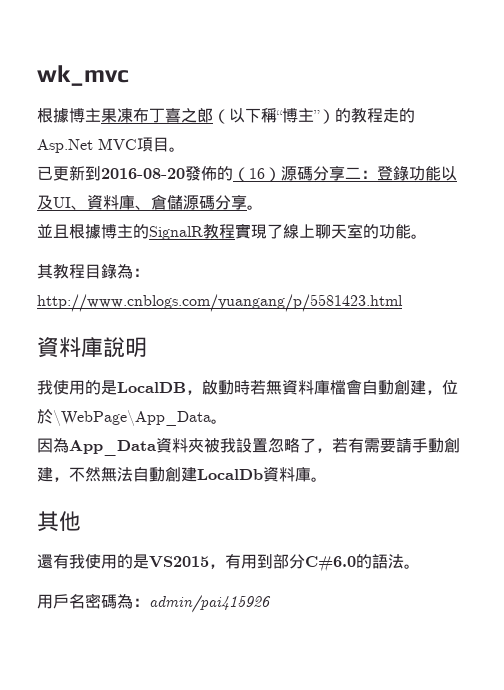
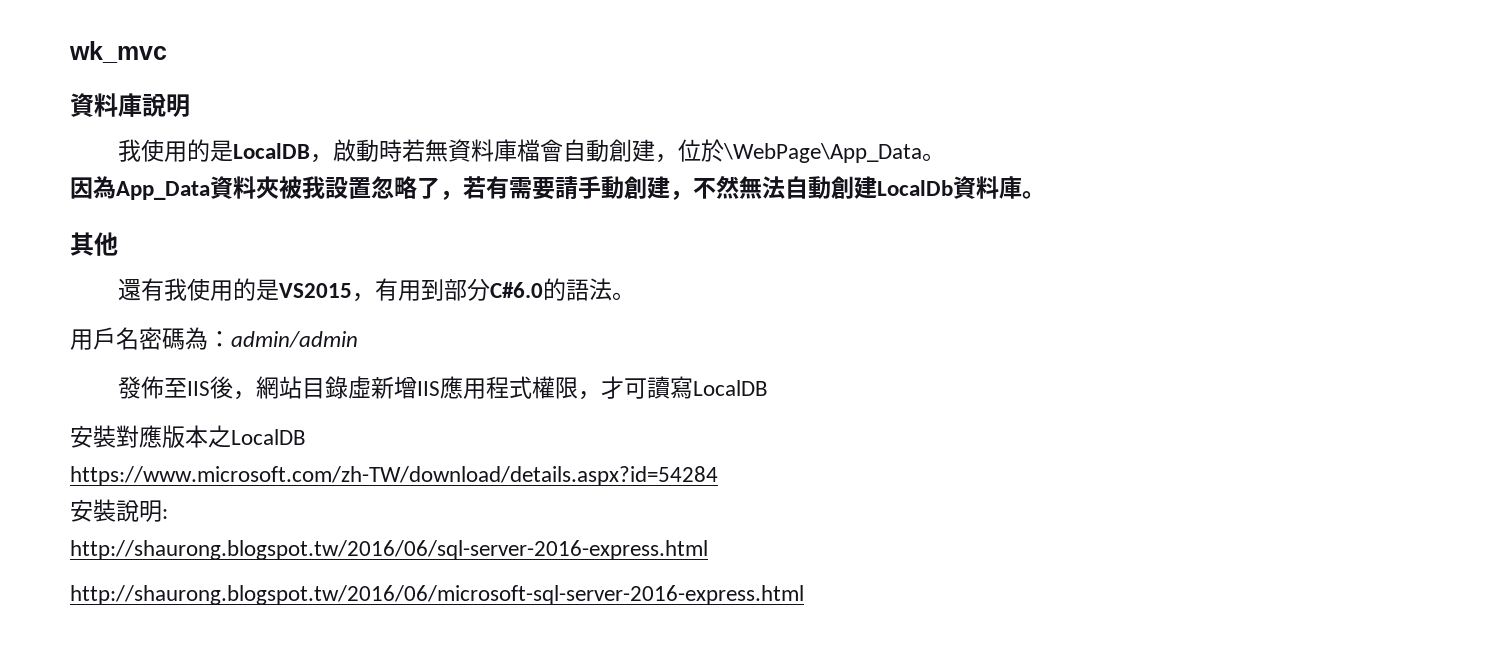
- 根據博主果凍布丁喜之郎（以下稱“博主”）的教程走的Asp.Net MVC項目。
- 已更新到2016-08-20發佈的（16）源碼分享二：登錄功能以及UI、資料庫、倉儲源碼分享。
- 並且根據博主的SignalR教程實現了線上聊天室的功能。
- 其教程目錄為：http://www.cnblogs.com/yuangang/p/5581423.html
- 用戶名密碼為：admin/pai415926
+ 用戶名密碼為：admin/admin
+ 發佈至IIS後，網站目錄虛新增IIS應用程式權限，才可讀寫LocalDB
+ 安裝對應版本之LocalDB
+ https://www.microsoft.com/zh-TW/download/details.aspx?id=54284
+ 安裝說明:
+ http://shaurong.blogspot.tw/2016/06/sql-server-2016-express.html
+ http://shaurong.blogspot.tw/2016/06/microsoft-sql-server-2016-express.html

